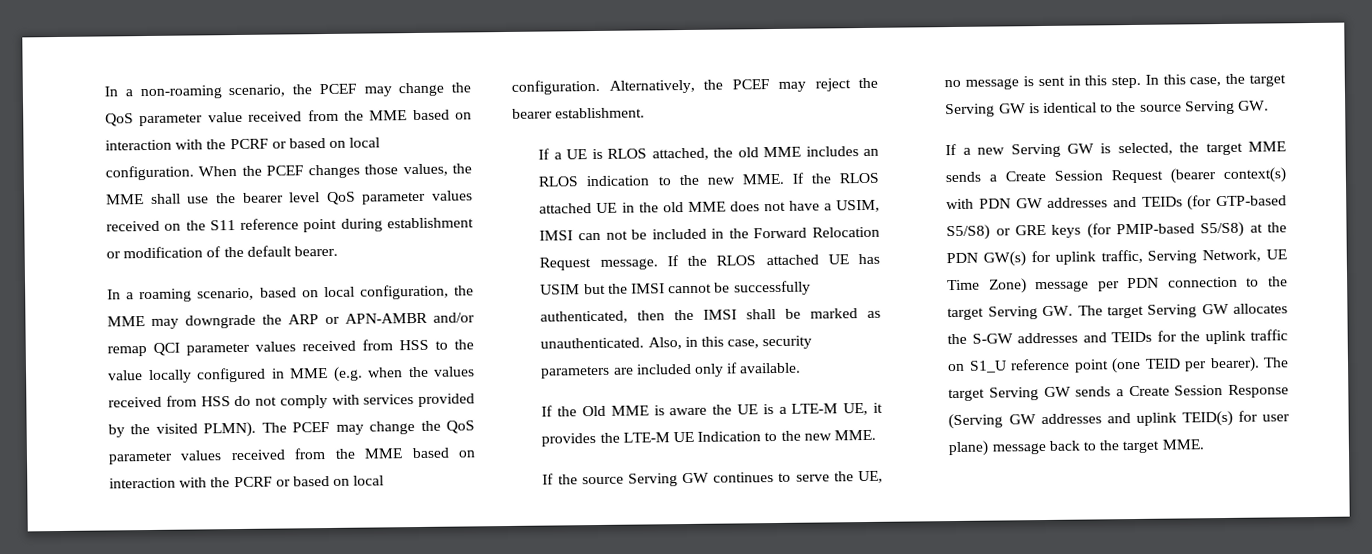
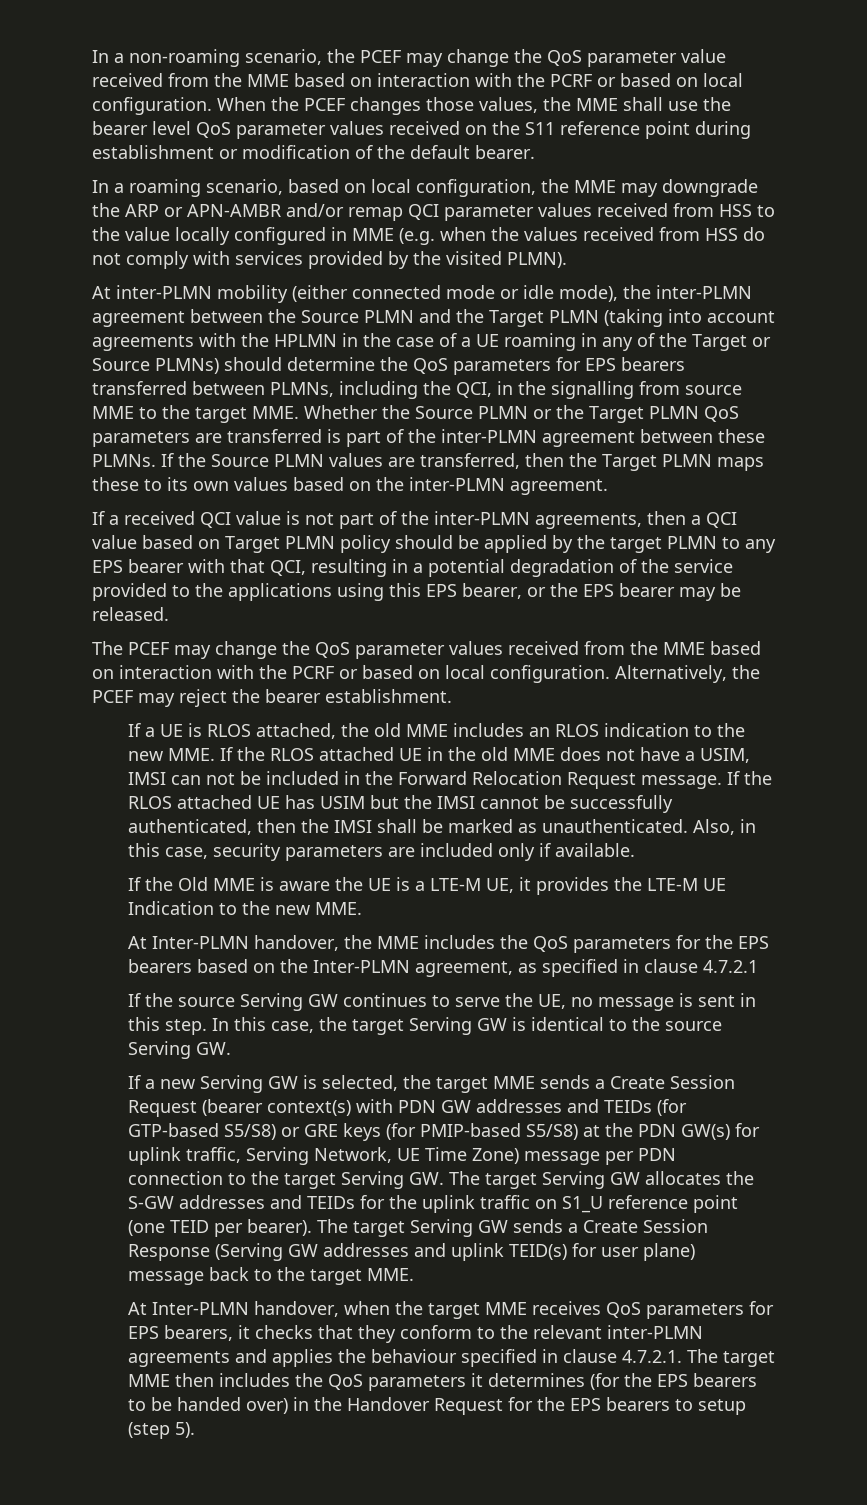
- In a roaming scenario, based on local configuration, the MME may downgrade the ARP or APN-AMBR and/or remap QCI parameter values received from HSS to the value locally configured in MME (e.g. when the values received from HSS do not comply with services provided by the visited PLMN). The PCEF may change the QoS parameter values received from the MME based on interaction with the PCRF or based on local configuration.
+ In a roaming scenario, based on local configuration, the MME may downgrade the ARP or APN-AMBR and/or remap QCI parameter values received from HSS to the value locally configured in MME (e.g. when the values received from HSS do not comply with services provided by the visited PLMN).
+ At inter-PLMN mobility (either connected mode or idle mode), the inter-PLMN agreement between the Source PLMN and the Target PLMN (taking into account agreements with the HPLMN in the case of a UE roaming in any of the Target or Source PLMNs) should determine the QoS parameters for EPS bearers transferred between PLMNs, including the QCI, in the signalling from source MME to the target MME. Whether the Source PLMN or the Target PLMN QoS parameters are transferred is part of the inter-PLMN agreement between these PLMNs. If the Source PLMN values are transferred, then the Target PLMN maps these to its own values based on the inter-PLMN agreement.
+ If a received QCI value is not part of the inter-PLMN agreements, then a QCI value based on Target PLMN policy should be applied by the target PLMN to any EPS bearer with that QCI, resulting in a potential degradation of the service provided to the applications using this EPS bearer, or the EPS bearer may be released.
+ The PCEF may change the QoS parameter values received from the MME based on interaction with the PCRF or based on local configuration.
+ At Inter-PLMN handover, the MME includes the QoS parameters for the EPS bearers based on the Inter-PLMN agreement, as specified in clause 4.7.2.1
+ At Inter-PLMN handover, when the target MME receives QoS parameters for EPS bearers, it checks that they conform to the relevant inter-PLMN agreements and applies the behaviour specified in clause 4.7.2.1. The target MME then includes the QoS parameters it determines (for the EPS bearers to be handed over) in the Handover Request for the EPS bearers to setup (step 5).

